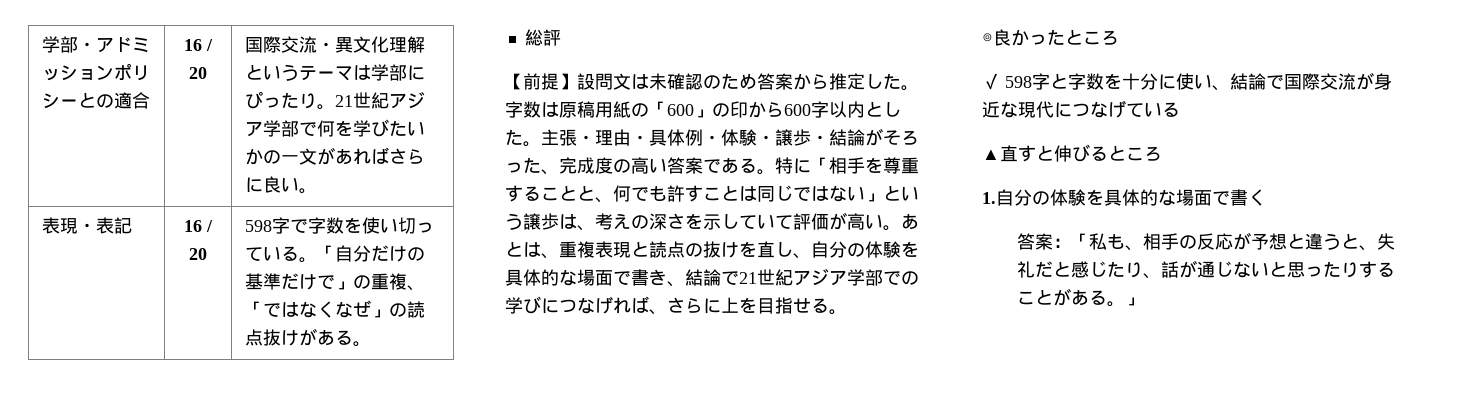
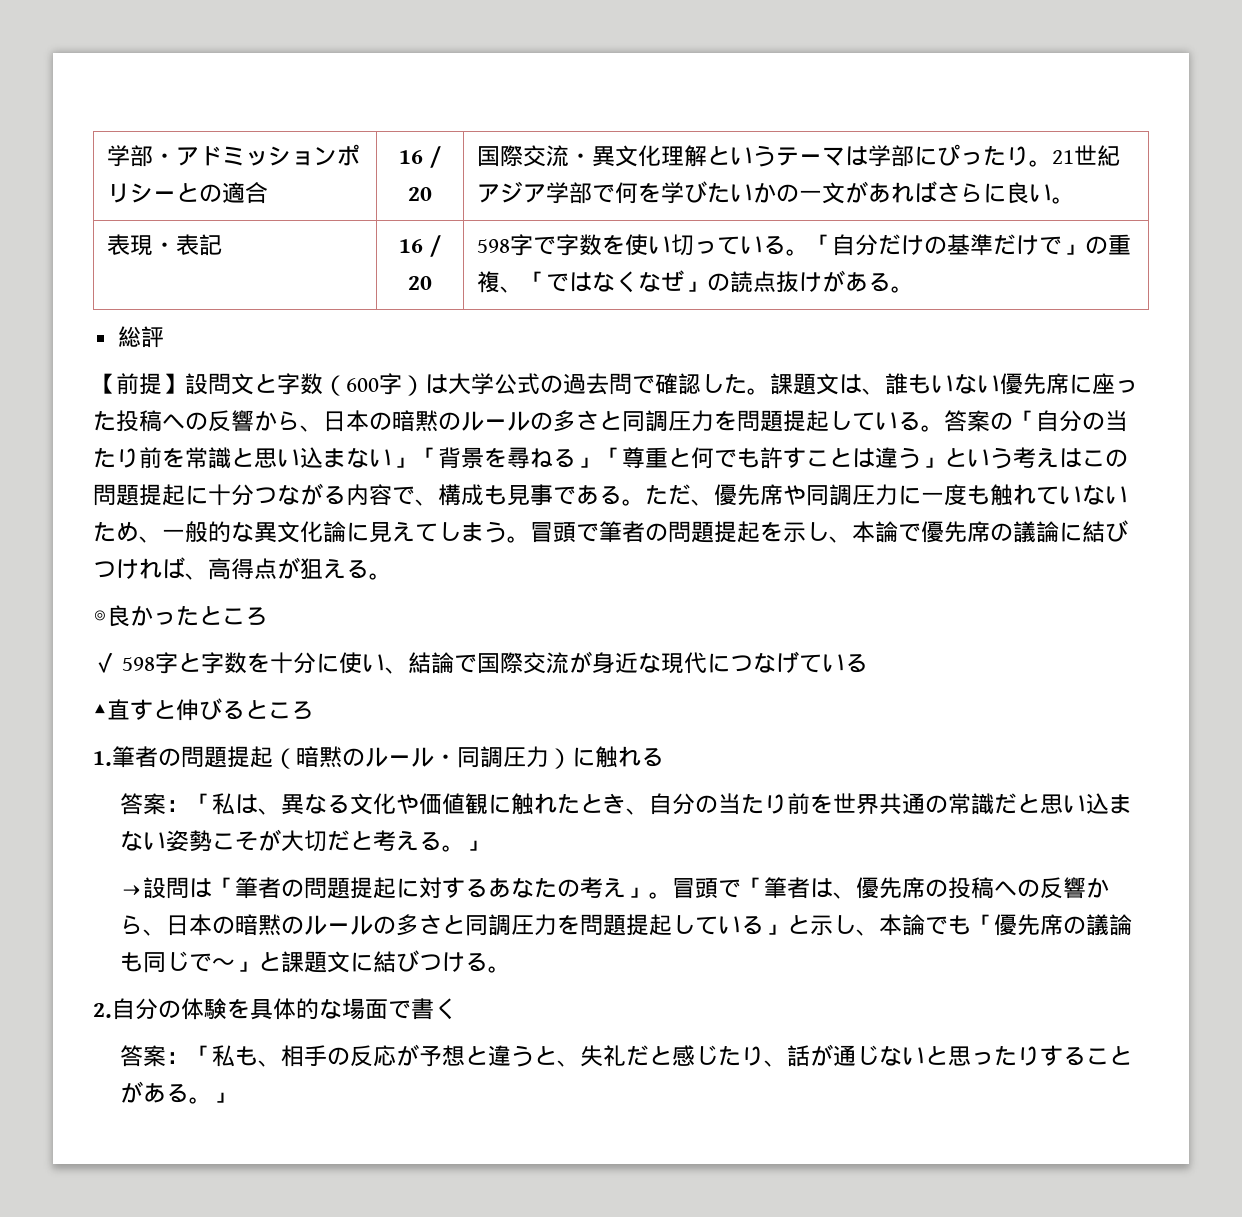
- 【前提】設問文は未確認のため答案から推定した。字数は原稿用紙の「600」の印から600字以内とした。主張・理由・具体例・体験・譲歩・結論がそろった、完成度の高い答案である。特に「相手を尊重することと、何でも許すことは同じではない」という譲歩は、考えの深さを示していて評価が高い。あとは、重複表現と読点の抜けを直し、自分の体験を具体的な場面で書き、結論で21世紀アジア学部での学びにつなげれば、さらに上を目指せる。
+ 【前提】設問文と字数（600字）は大学公式の過去問で確認した。課題文は、誰もいない優先席に座った投稿への反響から、日本の暗黙のルールの多さと同調圧力を問題提起している。答案の「自分の当たり前を常識と思い込まない」「背景を尋ねる」「尊重と何でも許すことは違う」という考えはこの問題提起に十分つながる内容で、構成も見事である。ただ、優先席や同調圧力に一度も触れていないため、一般的な異文化論に見えてしまう。冒頭で筆者の問題提起を示し、本論で優先席の議論に結びつければ、高得点が狙える。
- 1.自分の体験を具体的な場面で書く
+ 1.筆者の問題提起（暗黙のルール・同調圧力）に触れる
+ 答案：「私は、異なる文化や価値観に触れたとき、自分の当たり前を世界共通の常識だと思い込まない姿勢こそが大切だと考える。」
+ →設問は「筆者の問題提起に対するあなたの考え」。冒頭で「筆者は、優先席の投稿への反響から、日本の暗黙のルールの多さと同調圧力を問題提起している」と示し、本論でも「優先席の議論も同じで〜」と課題文に結びつける。
+ 2.自分の体験を具体的な場面で書く

